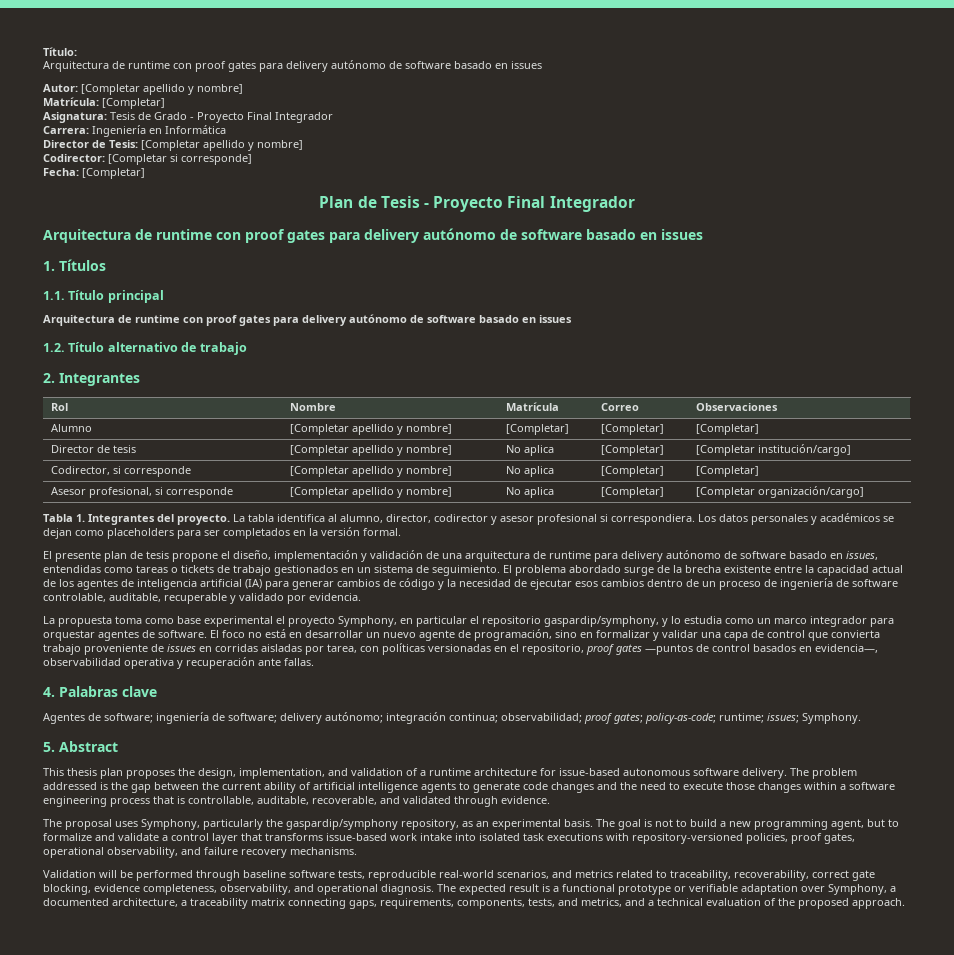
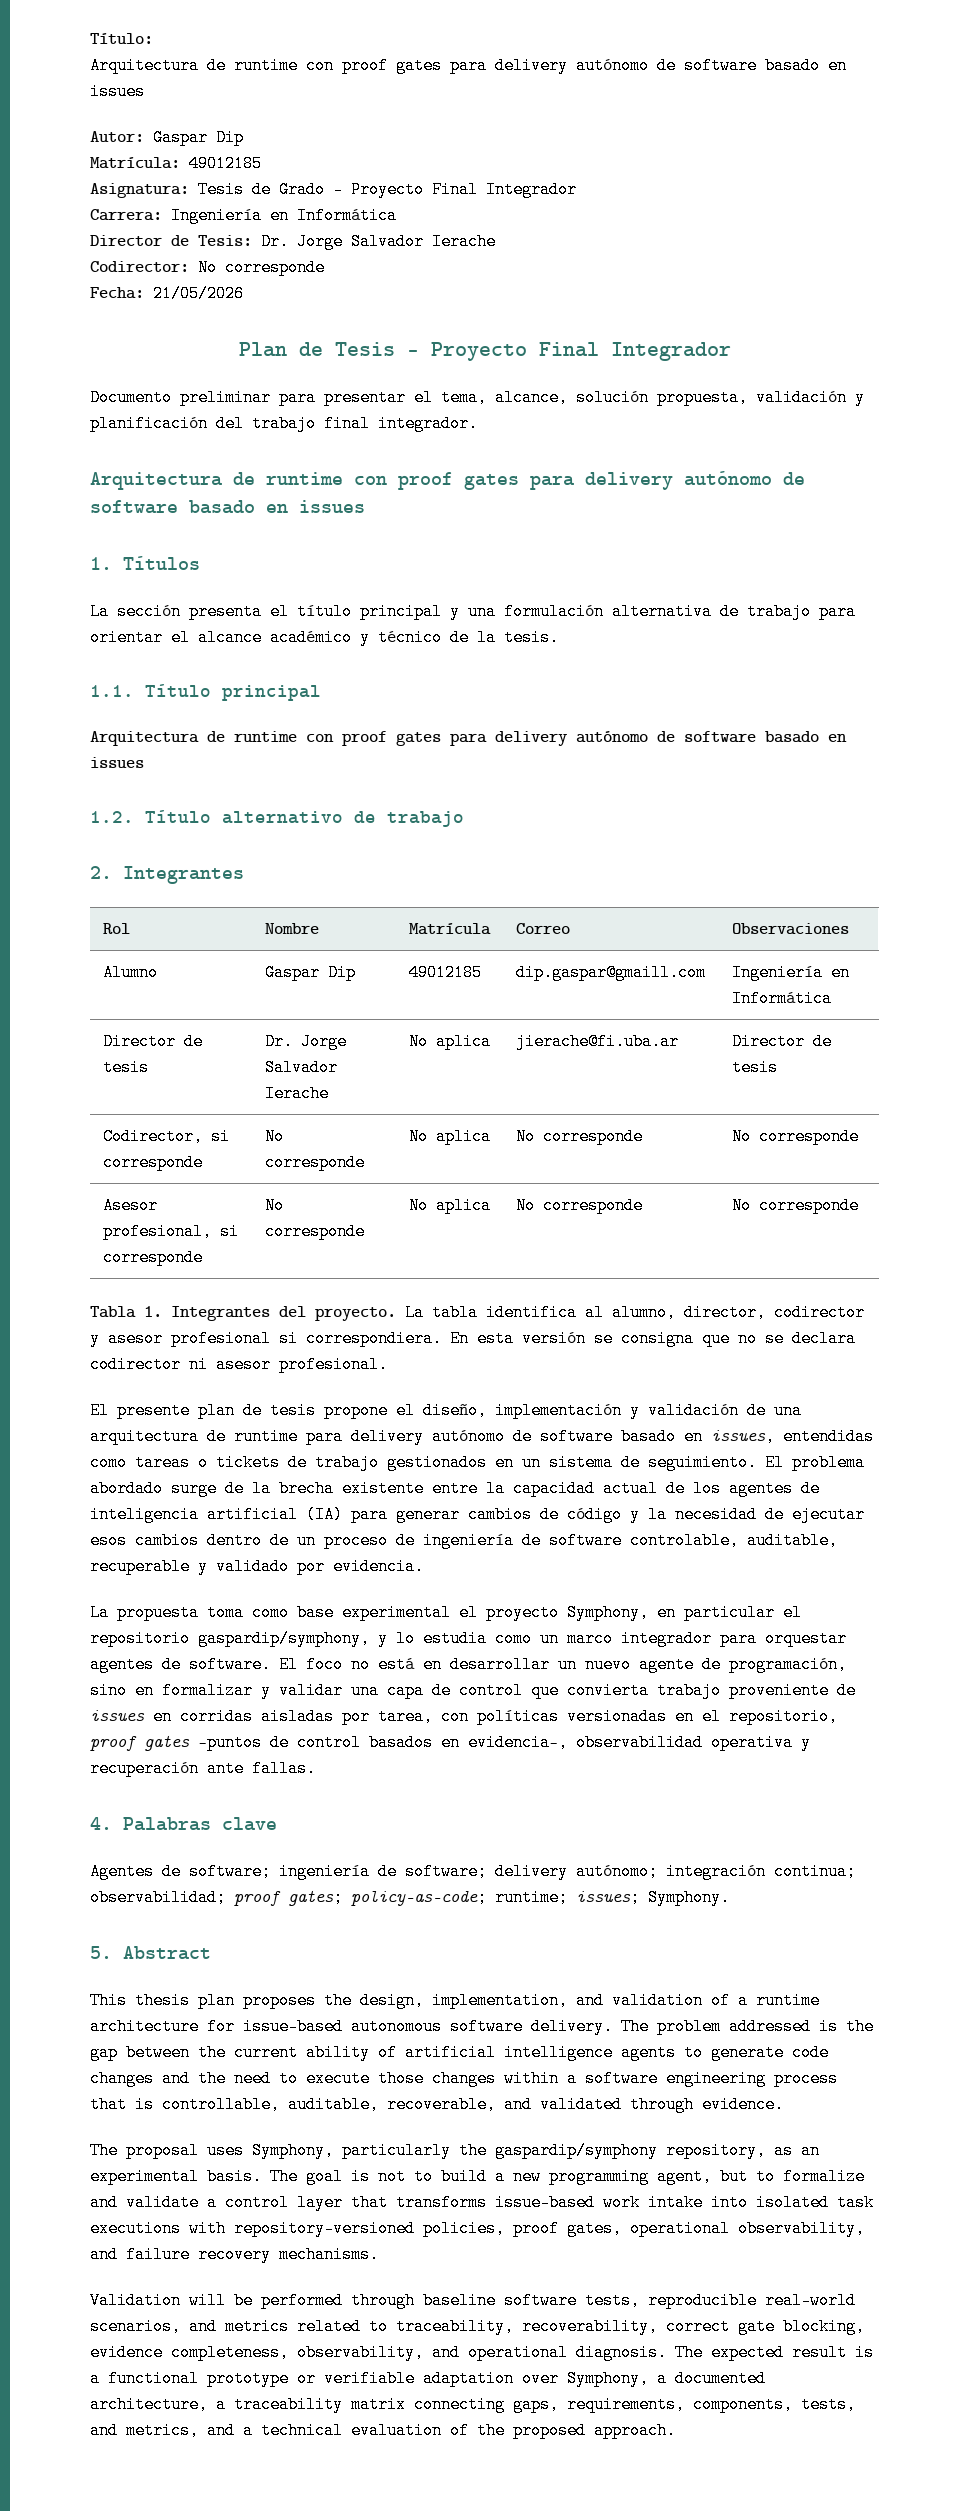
- Autor: [Completar apellido y nombre]
+ Autor: Gaspar Dip
- Matrícula: [Completar]
+ Matrícula: 49012185
- Director de Tesis: [Completar apellido y nombre]
- Codirector: [Completar si corresponde]
+ Director de Tesis: Dr. Jorge Salvador Ierache
+ Codirector: No corresponde
- Fecha: [Completar]
+ Fecha: 21/05/2026
+ Documento preliminar para presentar el tema, alcance, solución propuesta, validación y planificación del trabajo final integrador.
+ La sección presenta el título principal y una formulación alternativa de trabajo para orientar el alcance académico y técnico de la tesis.
- Alumno | [Completar apellido y nombre] | [Completar] | [Completar] | [Completar]
- Director de tesis | [Completar apellido y nombre] | No aplica | [Completar] | [Completar institución/cargo]
- Codirector, si corresponde | [Completar apellido y nombre] | No aplica | [Completar] | [Completar]
- Asesor profesional, si corresponde | [Completar apellido y nombre] | No aplica | [Completar] | [Completar organización/cargo]
+ Alumno | Gaspar Dip | 49012185 | dip.gaspar@gmaill.com | Ingeniería en Informática
+ Director de tesis | Dr. Jorge Salvador Ierache | No aplica | jierache@fi.uba.ar | Director de tesis
+ Codirector, si corresponde | No corresponde | No aplica | No corresponde | No corresponde
+ Asesor profesional, si corresponde | No corresponde | No aplica | No corresponde | No corresponde
- Los datos personales y académicos se dejan como placeholders para ser completados en la versión formal.
+ En esta versión se consigna que no se declara codirector ni asesor profesional.

